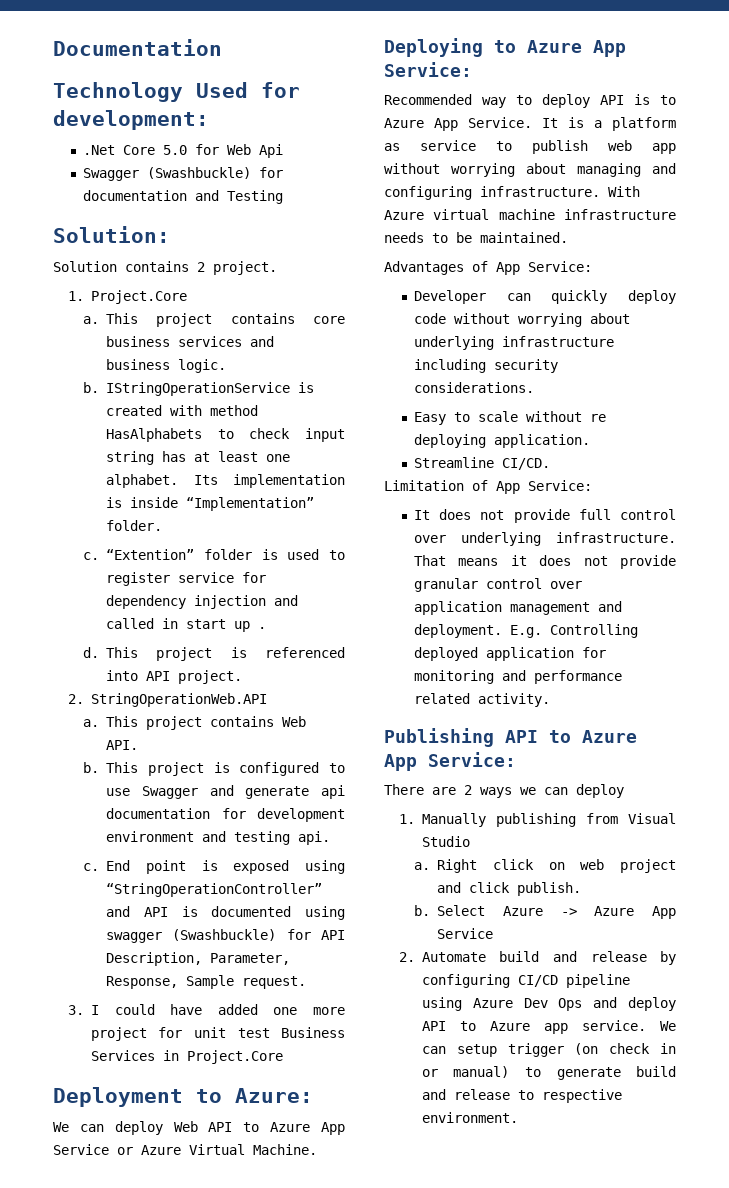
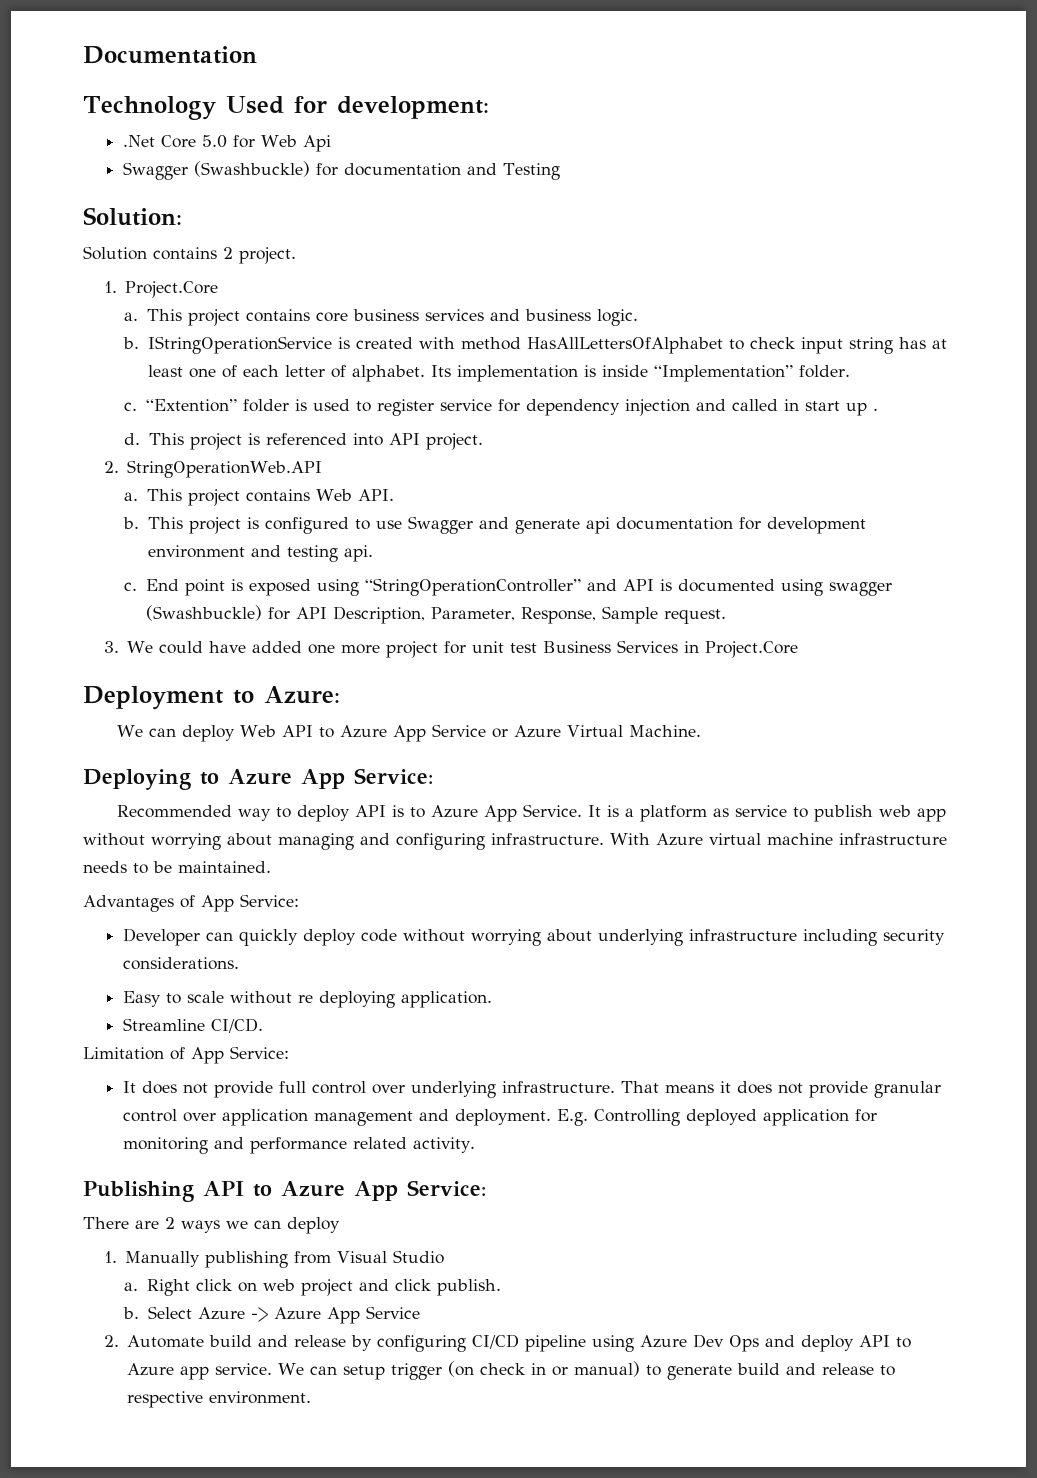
- IStringOperationService is created with method HasAlphabets to check input string has at least one alphabet.
+ IStringOperationService is created with method HasAllLettersOfAlphabet to check input string has at least one of each letter of alphabet.
- 3. I could have added one more project for unit test Business Services in Project.Core
+ 3. We could have added one more project for unit test Business Services in Project.Core

